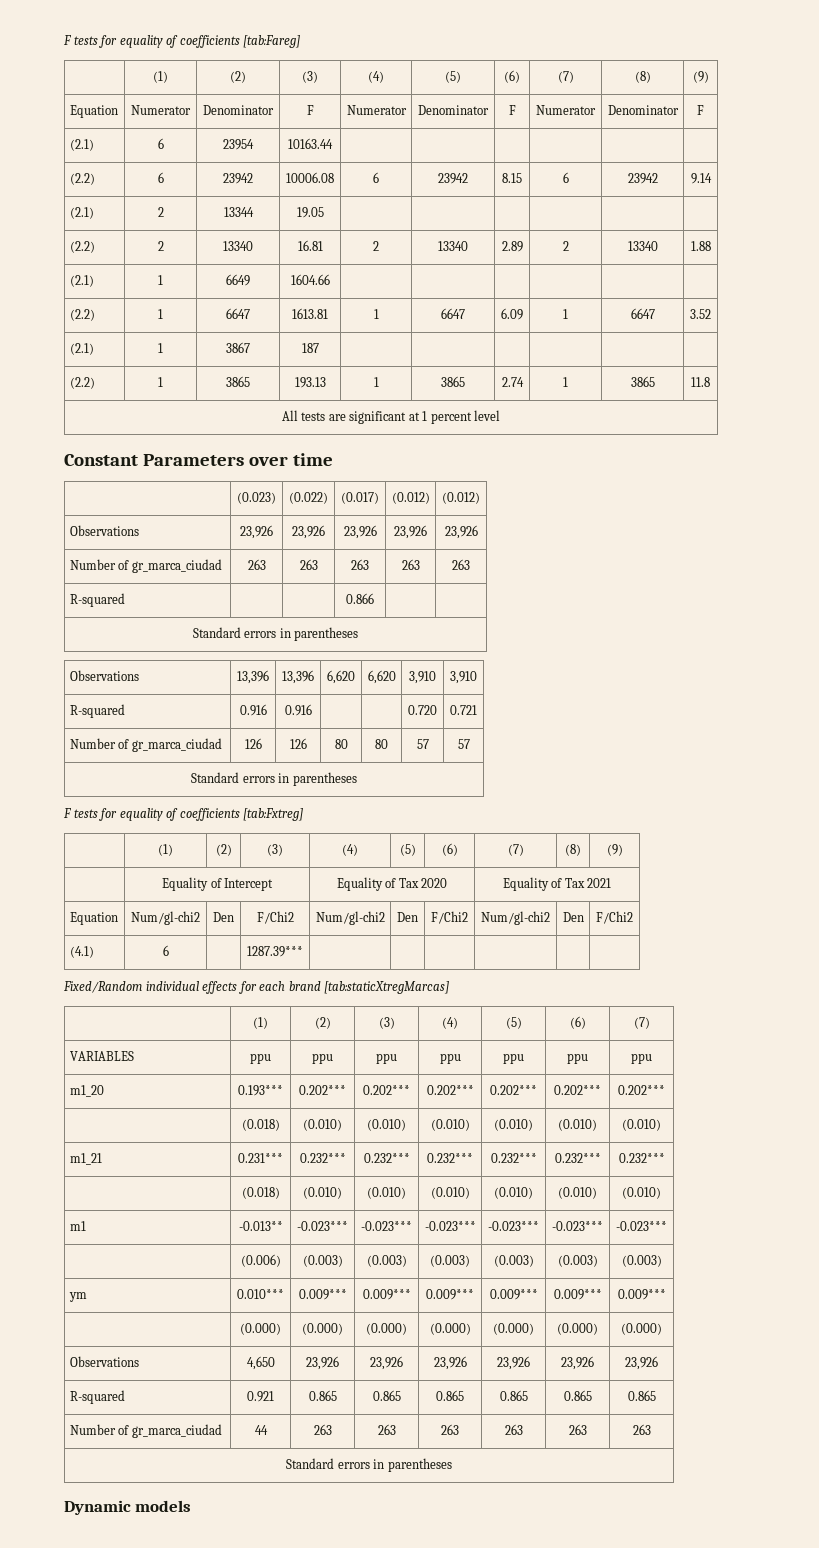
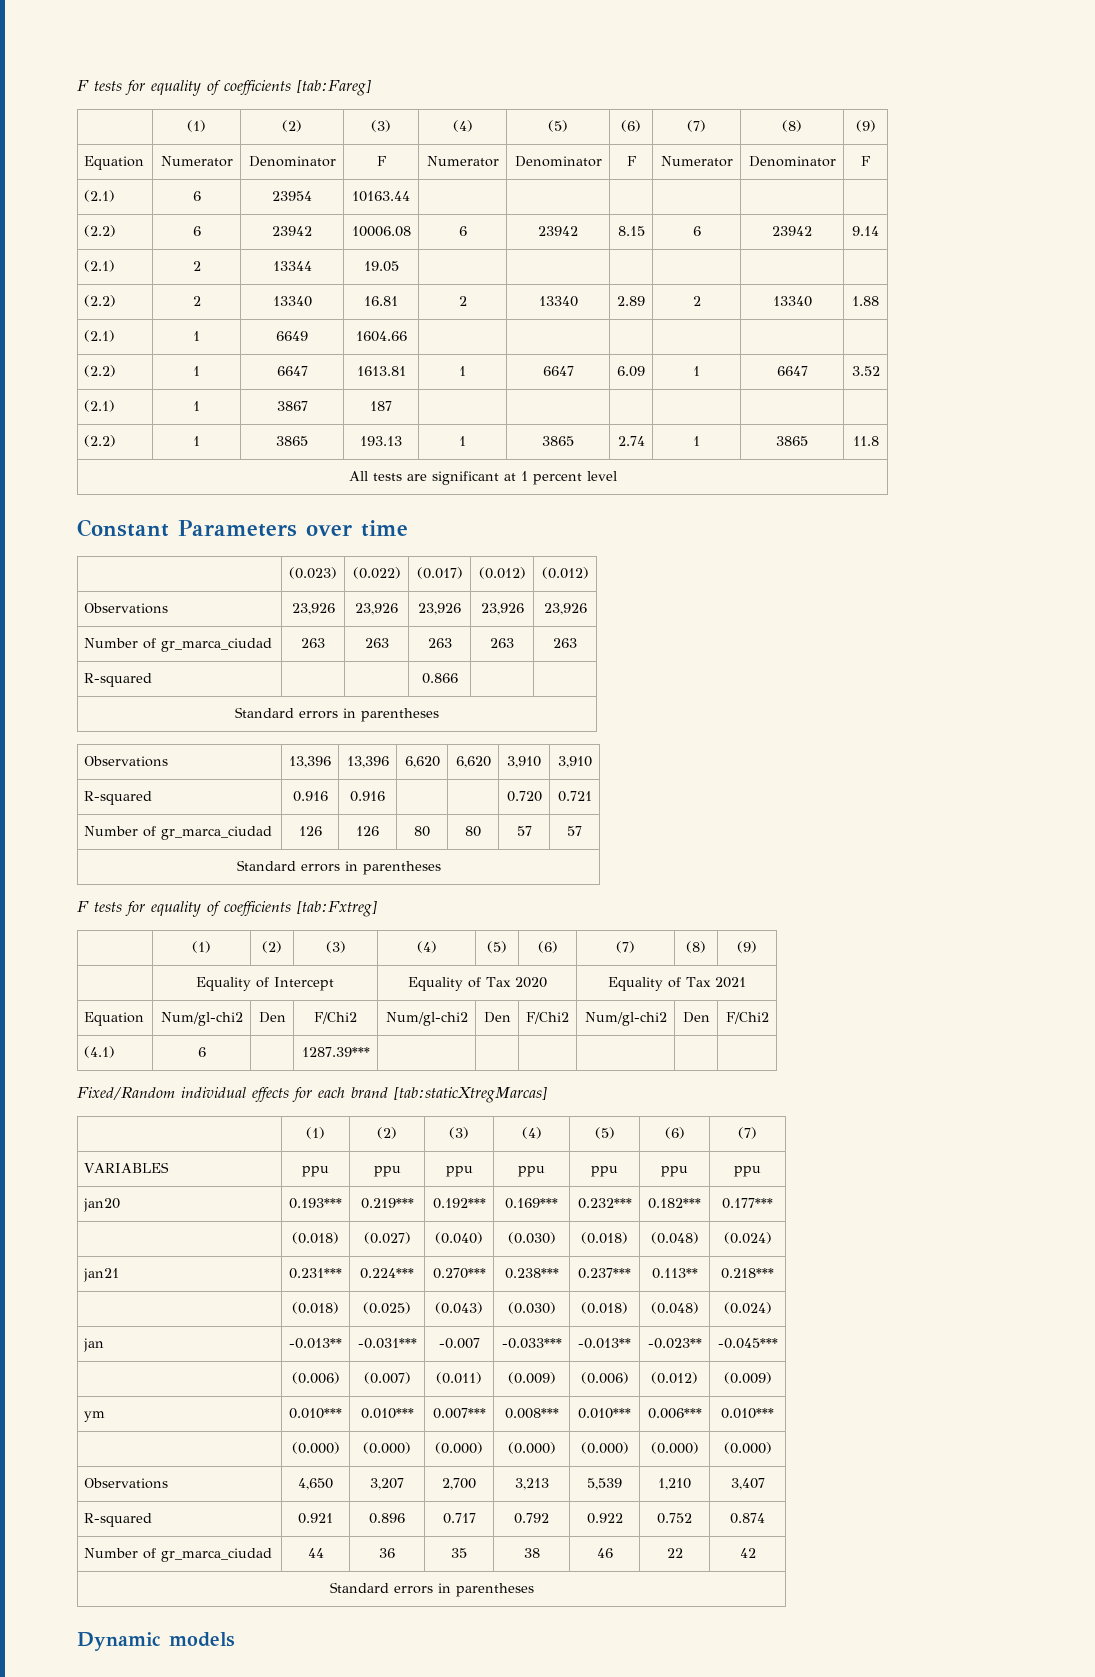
- m1_20 | 0.193*** | 0.202*** | 0.202*** | 0.202*** | 0.202*** | 0.202*** | 0.202***
- | (0.018) | (0.010) | (0.010) | (0.010) | (0.010) | (0.010) | (0.010)
- m1_21 | 0.231*** | 0.232*** | 0.232*** | 0.232*** | 0.232*** | 0.232*** | 0.232***
- | (0.018) | (0.010) | (0.010) | (0.010) | (0.010) | (0.010) | (0.010)
- m1 | -0.013** | -0.023*** | -0.023*** | -0.023*** | -0.023*** | -0.023*** | -0.023***
- | (0.006) | (0.003) | (0.003) | (0.003) | (0.003) | (0.003) | (0.003)
- ym | 0.010*** | 0.009*** | 0.009*** | 0.009*** | 0.009*** | 0.009*** | 0.009***
+ jan20 | 0.193*** | 0.219*** | 0.192*** | 0.169*** | 0.232*** | 0.182*** | 0.177***
+ | (0.018) | (0.027) | (0.040) | (0.030) | (0.018) | (0.048) | (0.024)
+ jan21 | 0.231*** | 0.224*** | 0.270*** | 0.238*** | 0.237*** | 0.113** | 0.218***
+ | (0.018) | (0.025) | (0.043) | (0.030) | (0.018) | (0.048) | (0.024)
+ jan | -0.013** | -0.031*** | -0.007 | -0.033*** | -0.013** | -0.023** | -0.045***
+ | (0.006) | (0.007) | (0.011) | (0.009) | (0.006) | (0.012) | (0.009)
+ ym | 0.010*** | 0.010*** | 0.007*** | 0.008*** | 0.010*** | 0.006*** | 0.010***
- Observations | 4,650 | 23,926 | 23,926 | 23,926 | 23,926 | 23,926 | 23,926
- R-squared | 0.921 | 0.865 | 0.865 | 0.865 | 0.865 | 0.865 | 0.865
- Number of gr_marca_ciudad | 44 | 263 | 263 | 263 | 263 | 263 | 263
+ Observations | 4,650 | 3,207 | 2,700 | 3,213 | 5,539 | 1,210 | 3,407
+ R-squared | 0.921 | 0.896 | 0.717 | 0.792 | 0.922 | 0.752 | 0.874
+ Number of gr_marca_ciudad | 44 | 36 | 35 | 38 | 46 | 22 | 42

